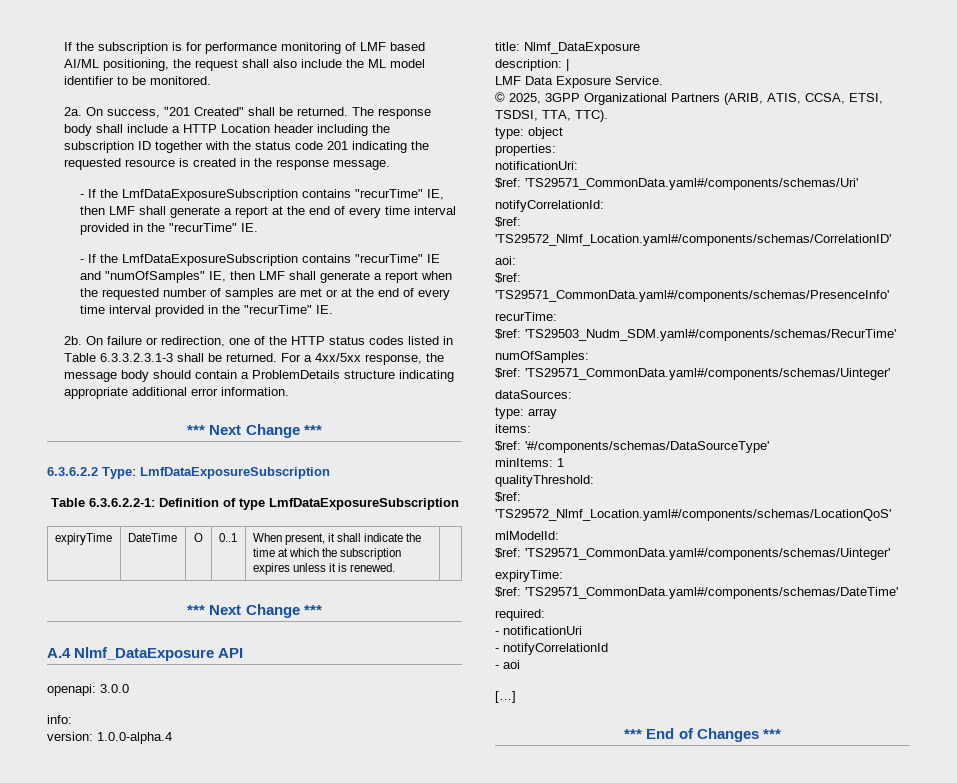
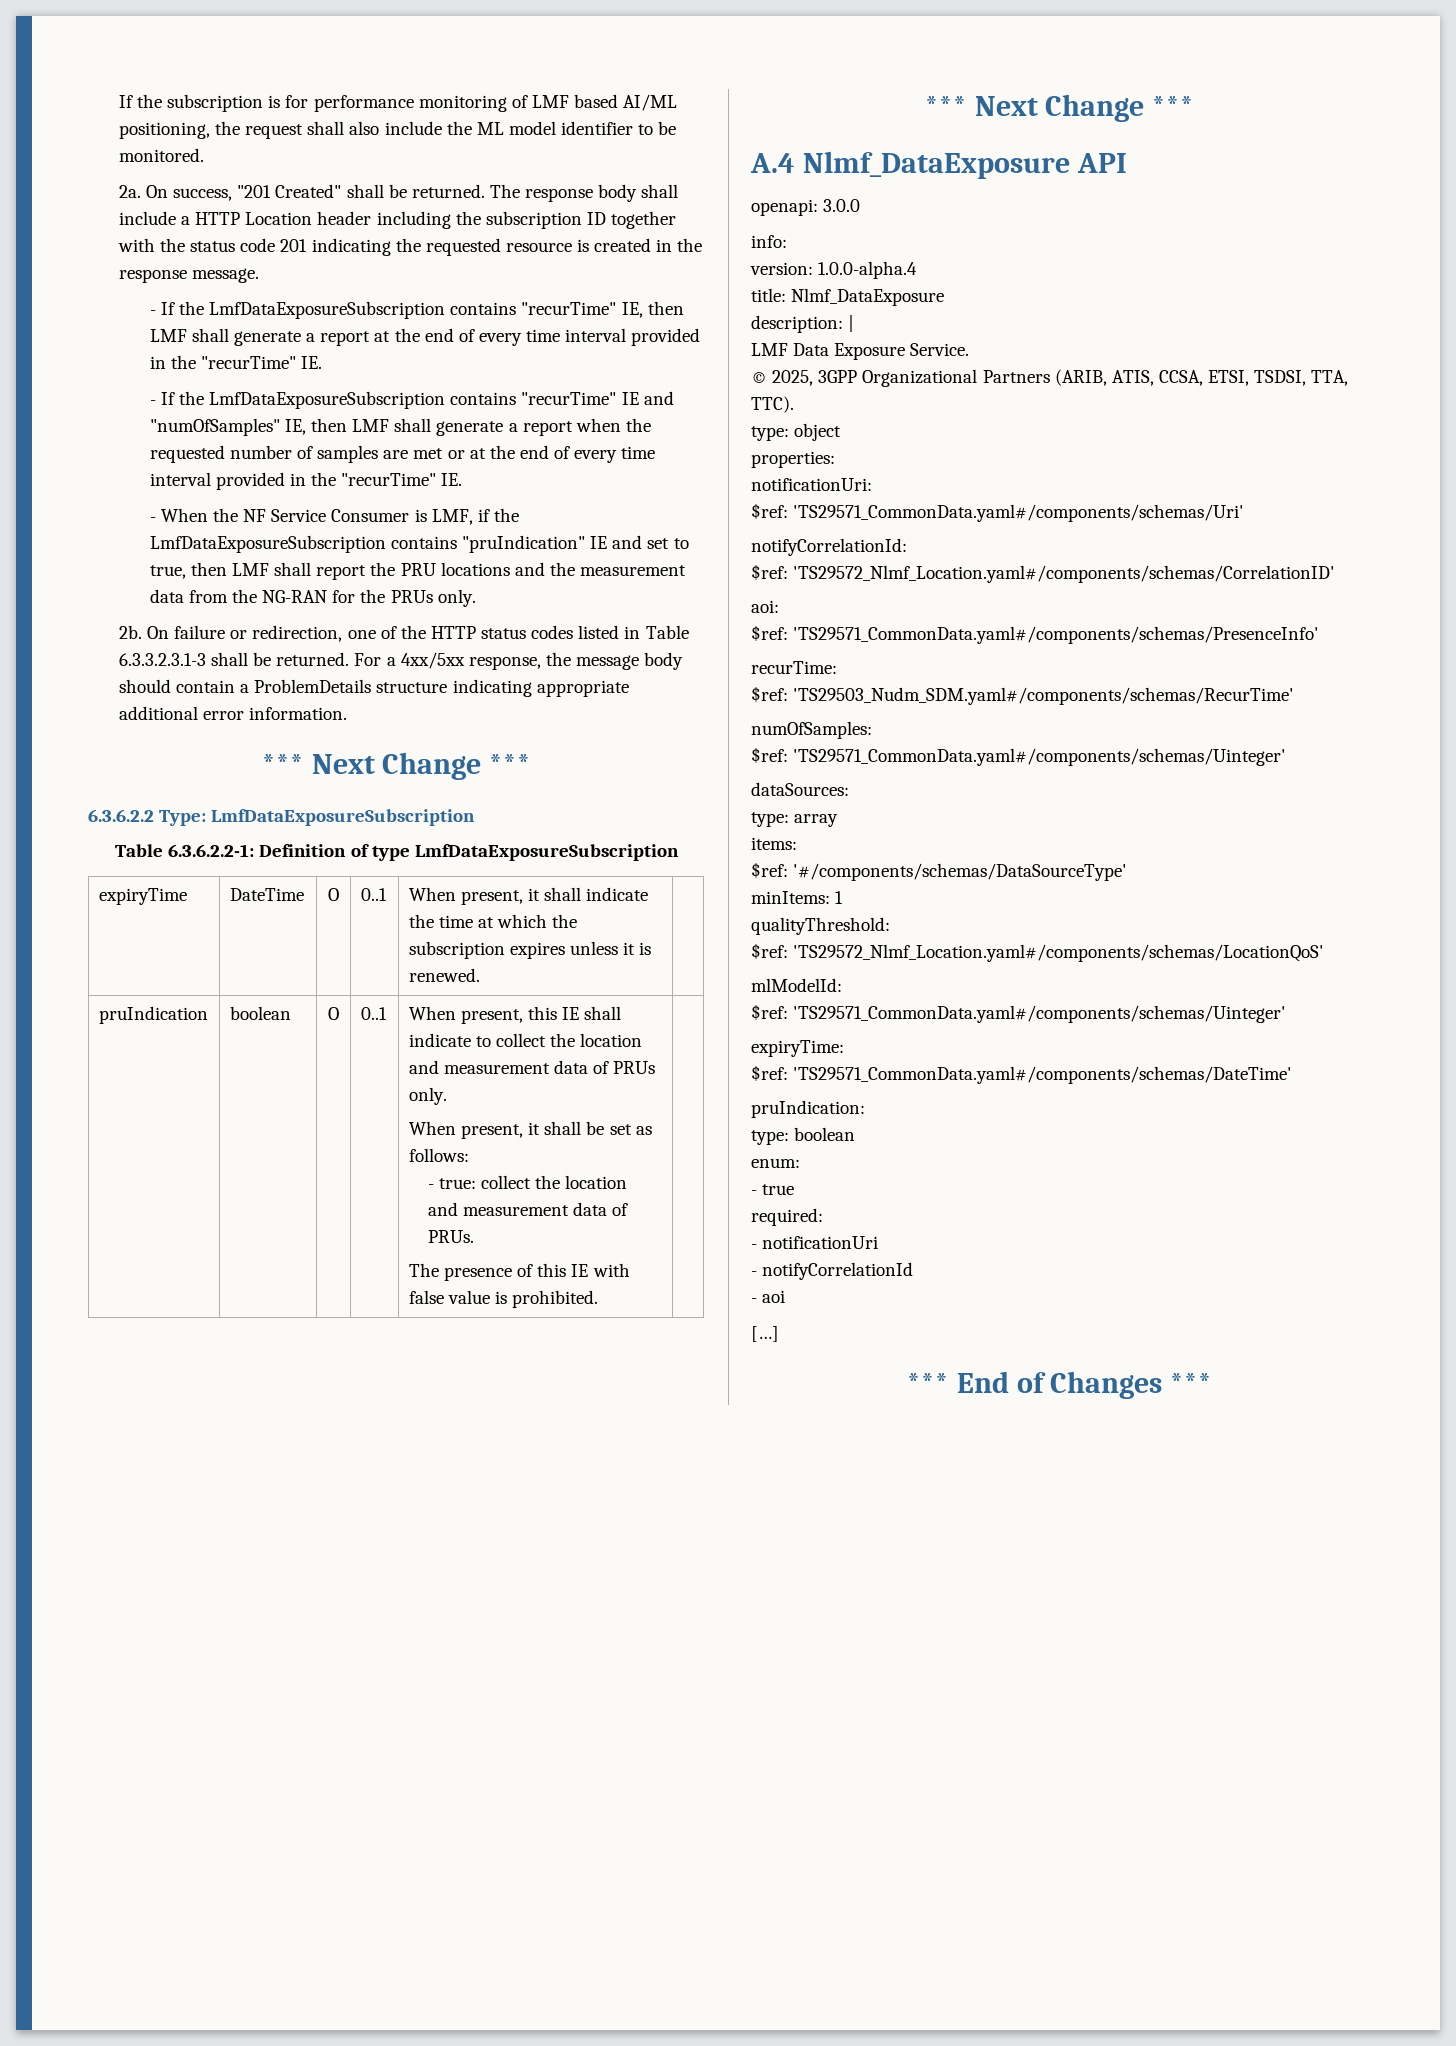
+ - When the NF Service Consumer is LMF, if the LmfDataExposureSubscription contains "pruIndication" IE and set to true, then LMF shall report the PRU locations and the measurement data from the NG-RAN for the PRUs only.
+ pruIndication | boolean | O | 0..1 | When present, this IE shall indicate to collect the location and measurement data of PRUs only.
+ When present, it shall be set as follows:
+ - true: collect the location and measurement data of PRUs.
+ The presence of this IE with false value is prohibited.
+ pruIndication:
+ type: boolean
+ enum:
+ - true

